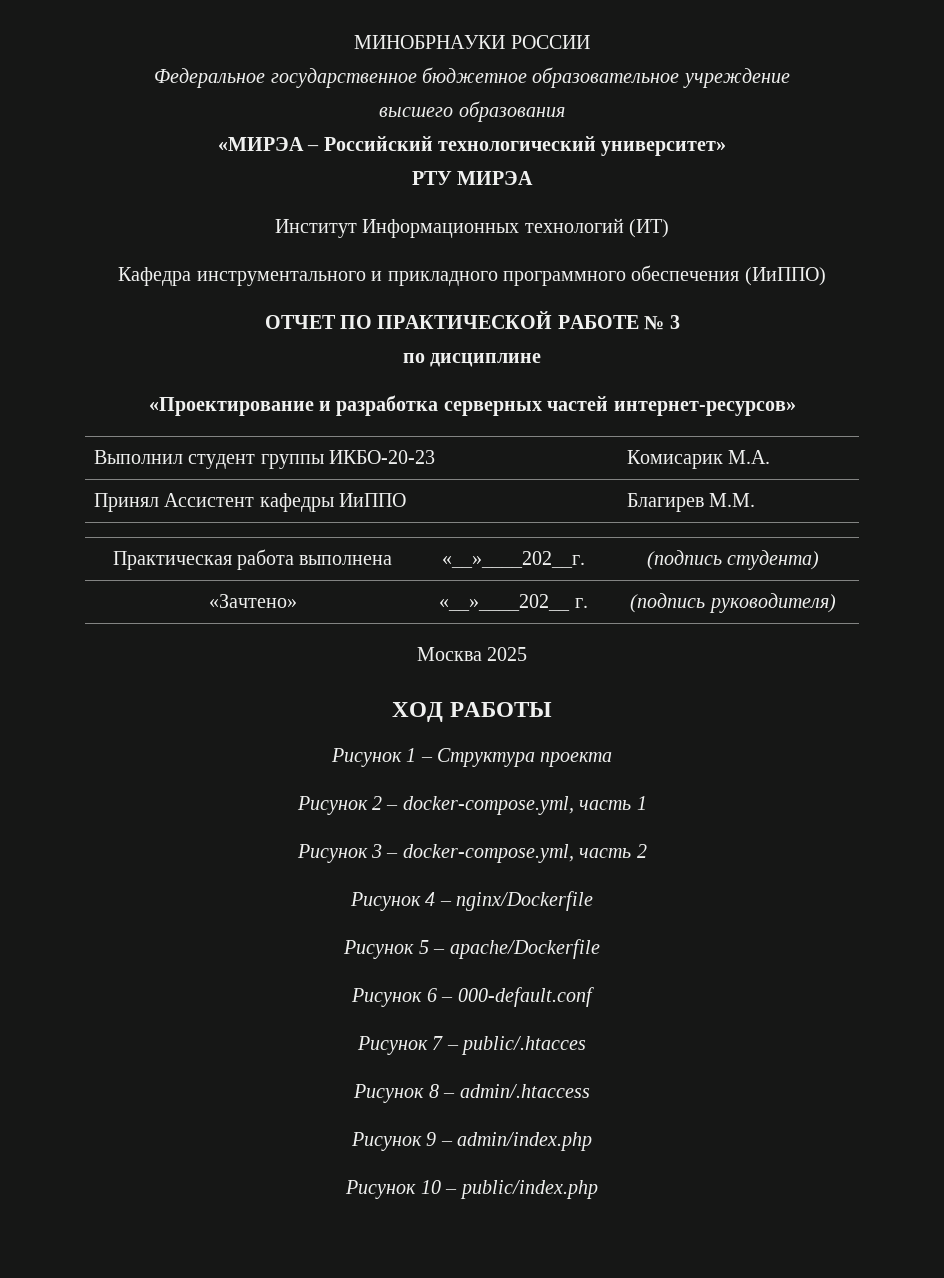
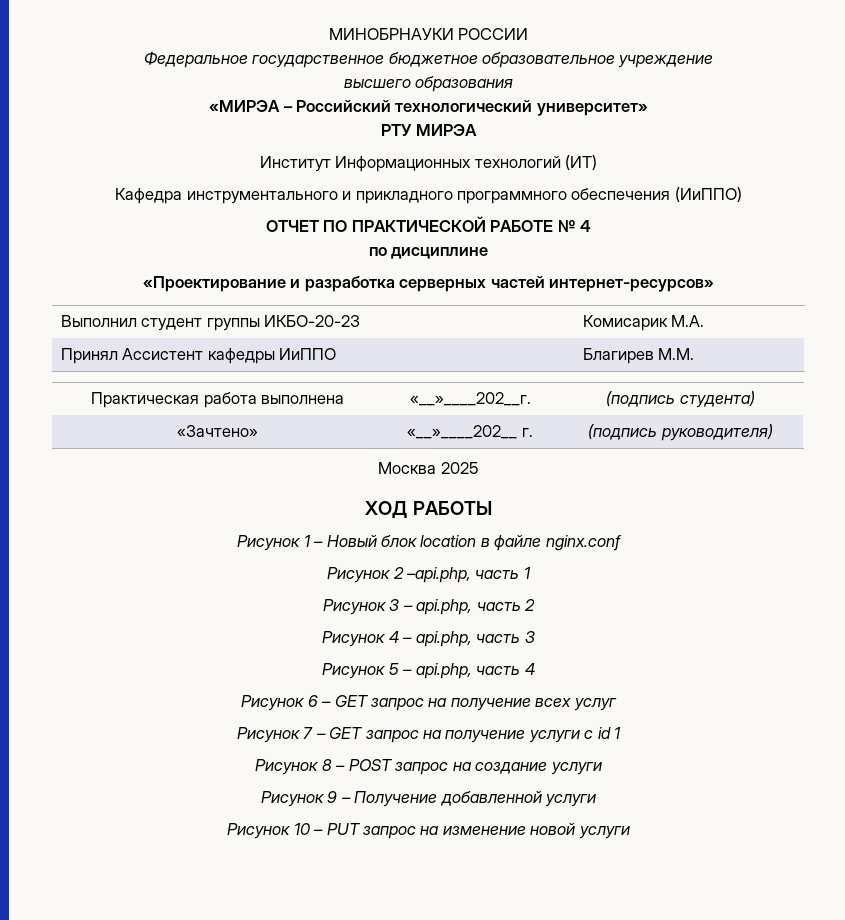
- ОТЧЕТ ПО ПРАКТИЧЕСКОЙ РАБОТЕ № 3
+ ОТЧЕТ ПО ПРАКТИЧЕСКОЙ РАБОТЕ № 4
- Рисунок 1 – Структура проекта
+ Рисунок 1 – Новый блок location в файле nginx.conf
- Рисунок 2 – docker-compose.yml, часть 1
+ Рисунок 2 –api.php, часть 1
- Рисунок 3 – docker-compose.yml, часть 2
+ Рисунок 3 – api.php, часть 2
- Рисунок 4 – nginx/Dockerfile
+ Рисунок 4 – api.php, часть 3
- Рисунок 5 – apache/Dockerfile
+ Рисунок 5 – api.php, часть 4
- Рисунок 6 – 000-default.conf
- Рисунок 7 – public/.htacces
- Рисунок 8 – admin/.htaccess
+ Рисунок 6 – GET запрос на получение всех услуг
+ Рисунок 7 – GET запрос на получение услуги с id 1
+ Рисунок 8 – POST запрос на создание услуги
- Рисунок 9 – admin/index.php
+ Рисунок 9 – Получение добавленной услуги
- Рисунок 10 – public/index.php
+ Рисунок 10 – PUT запрос на изменение новой услуги

